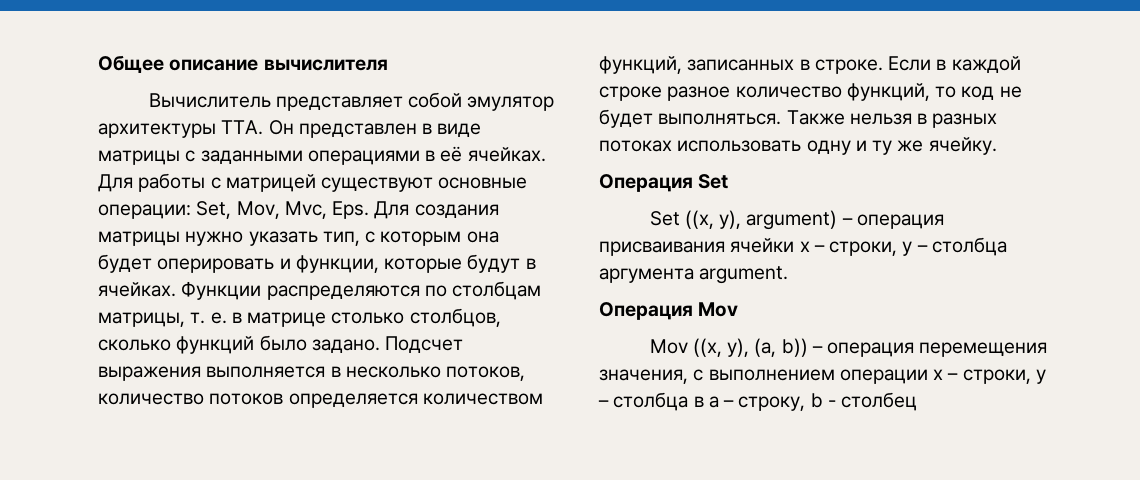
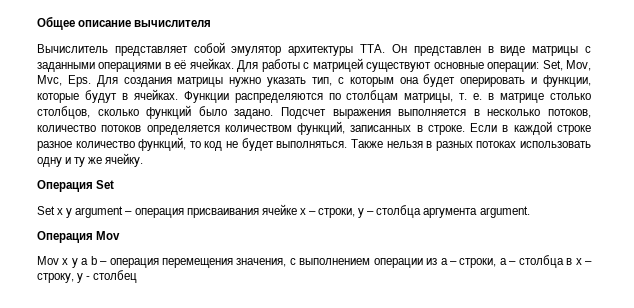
- Set ((x, y), argument) – операция присваивания ячейки х – строки, у – столбца аргумента argument.
+ Set x y argument – операция присваивания ячейке х – строки, у – столбца аргумента argument.
- Mov ((x, y), (a, b)) – операция перемещения значения, с выполнением операции х – строки, у – столбца в а – строку, b - столбец
+ Mov x y a b – операция перемещения значения, с выполнением операции из a – строки, a – столбца в x – строку, y - столбец

